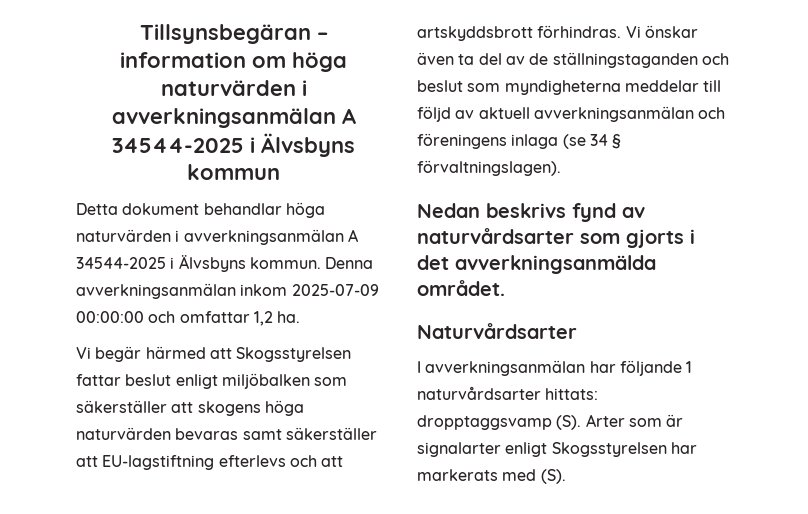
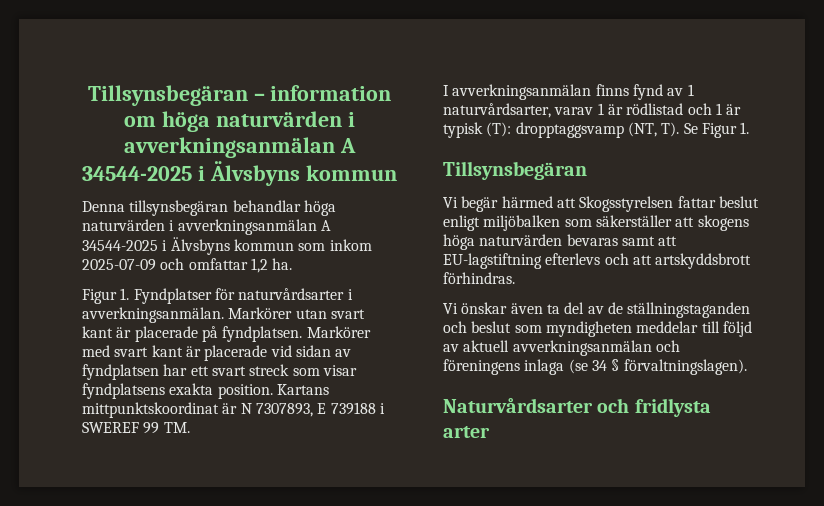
- Detta dokument behandlar höga naturvärden i avverkningsanmälan A 34544-2025 i Älvsbyns kommun. Denna avverkningsanmälan inkom 2025-07-09 00:00:00 och omfattar 1,2 ha.
+ Denna tillsynsbegäran behandlar höga naturvärden i avverkningsanmälan A 34544-2025 i Älvsbyns kommun som inkom 2025-07-09 och omfattar 1,2 ha.
+ Figur 1. Fyndplatser för naturvårdsarter i avverkningsanmälan. Markörer utan svart kant är placerade på fyndplatsen. Markörer med svart kant är placerade vid sidan av fyndplatsen har ett svart streck som visar fyndplatsens exakta position. Kartans mittpunktskoordinat är N 7307893, E 739188 i SWEREF 99 TM.
+ I avverkningsanmälan finns fynd av 1 naturvårdsarter, varav 1 är rödlistad och 1 är typisk (T): dropptaggsvamp (NT, T). Se Figur 1.
+ Tillsynsbegäran
- Vi begär härmed att Skogsstyrelsen fattar beslut enligt miljöbalken som säkerställer att skogens höga naturvärden bevaras samt säkerställer att EU-lagstiftning efterlevs och att artskyddsbrott förhindras. Vi önskar även ta del av de ställningstaganden och beslut som myndigheterna meddelar till följd av aktuell avverkningsanmälan och föreningens inlaga (se 34 § förvaltningslagen).
+ Vi begär härmed att Skogsstyrelsen fattar beslut enligt miljöbalken som säkerställer att skogens höga naturvärden bevaras samt att EU-lagstiftning efterlevs och att artskyddsbrott förhindras.
+ Vi önskar även ta del av de ställningstaganden och beslut som myndigheten meddelar till följd av aktuell avverkningsanmälan och föreningens inlaga (se 34 § förvaltningslagen).
- Nedan beskrivs fynd av naturvårdsarter som gjorts i det avverkningsanmälda området.
- Naturvårdsarter
- I avverkningsanmälan har följande 1 naturvårdsarter hittats: dropptaggsvamp (S). Arter som är signalarter enligt Skogsstyrelsen har markerats med (S).
+ Naturvårdsarter och fridlysta arter

